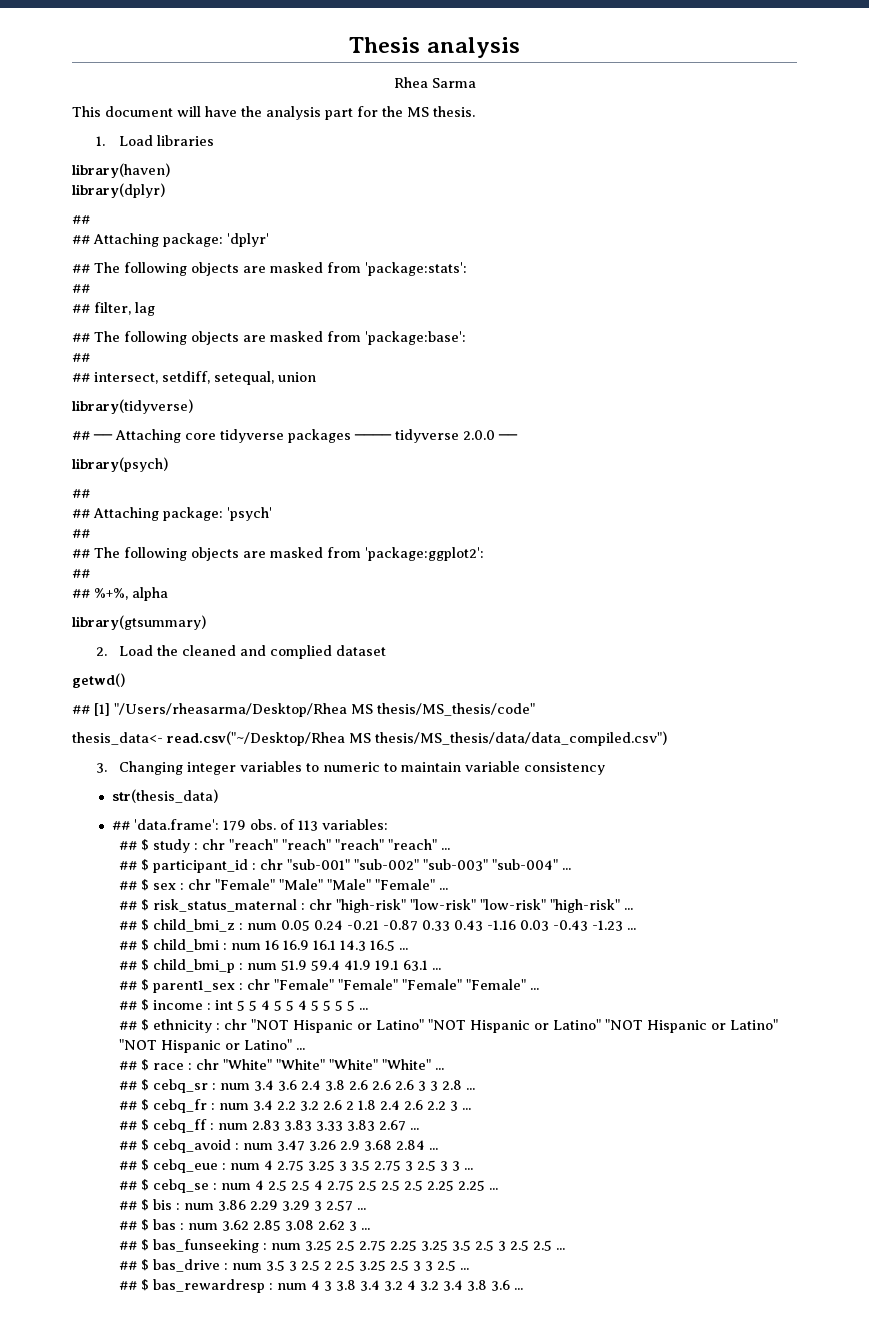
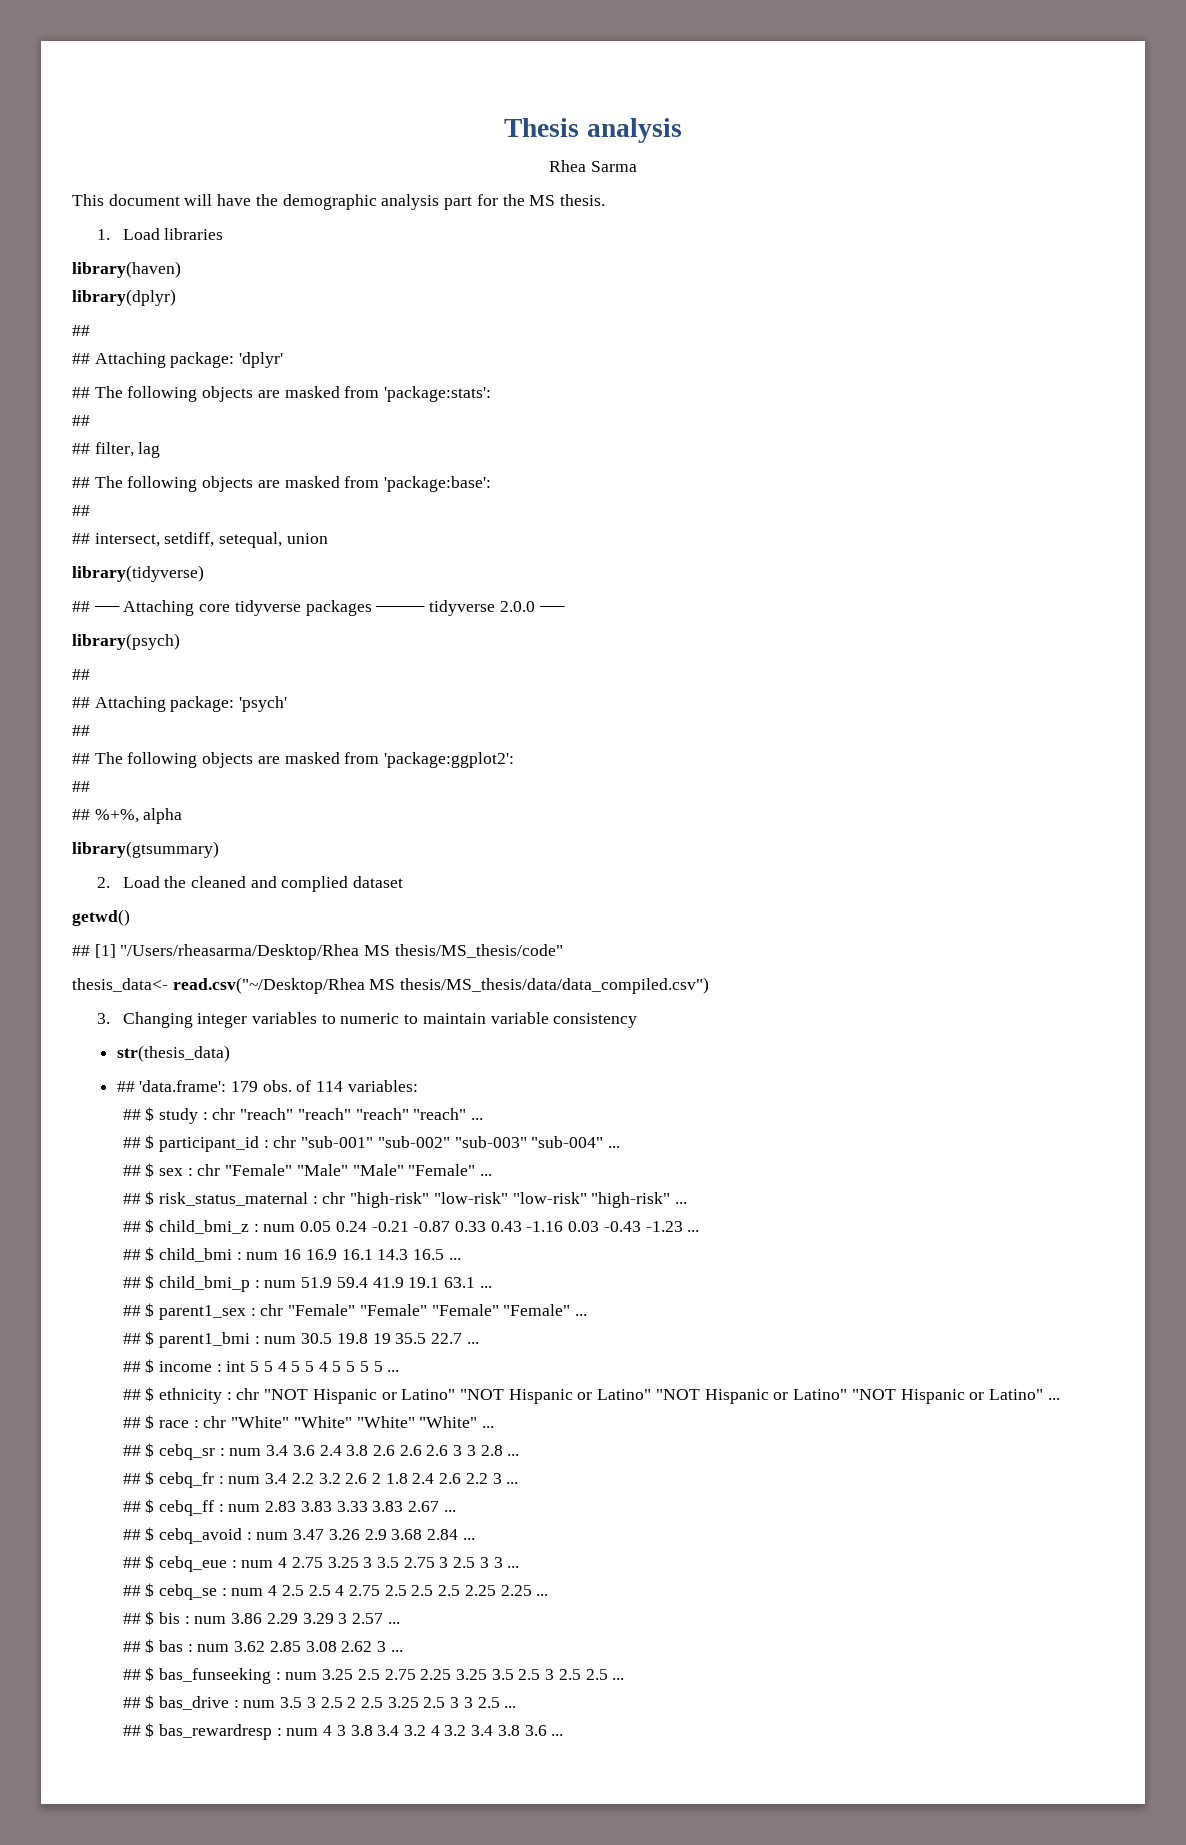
- This document will have the analysis part for the MS thesis.
+ This document will have the demographic analysis part for the MS thesis.
- ## 'data.frame': 179 obs. of 113 variables:
+ ## 'data.frame': 179 obs. of 114 variables:
+ ## $ parent1_bmi : num 30.5 19.8 19 35.5 22.7 ...

